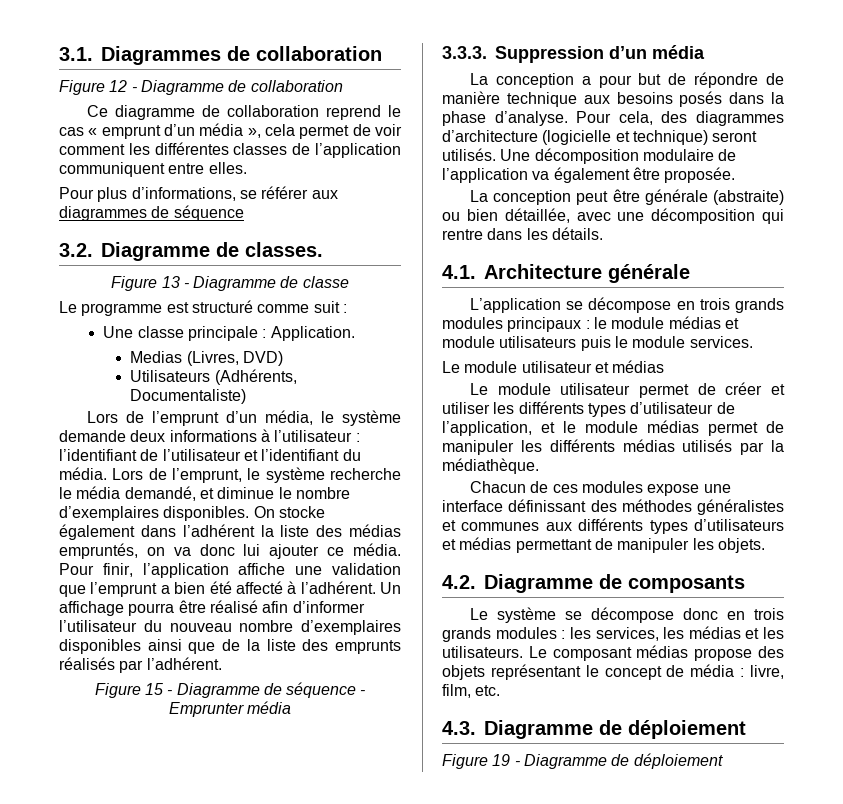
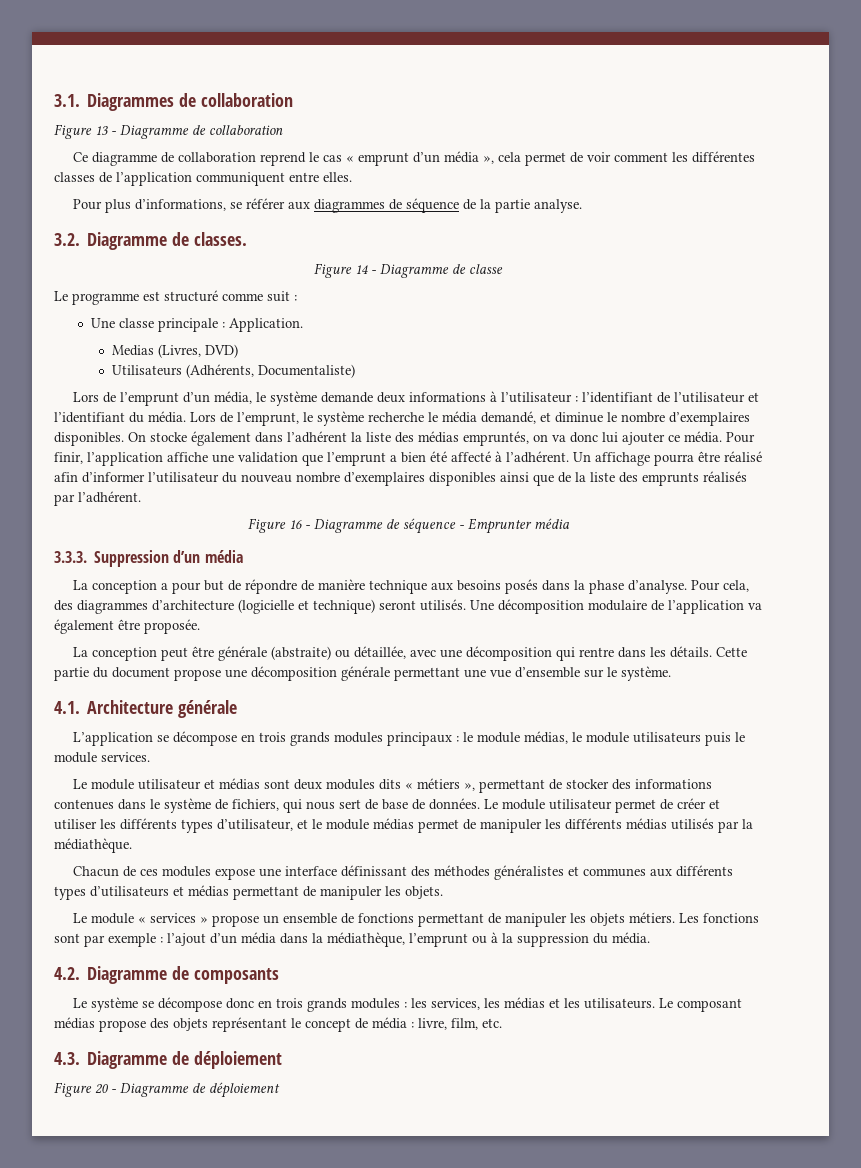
- Figure 12 - Diagramme de collaboration
+ Figure 13 - Diagramme de collaboration
- Pour plus d’informations, se référer aux diagrammes de séquence
+ Pour plus d’informations, se référer aux diagrammes de séquence de la partie analyse.
- Figure 13 - Diagramme de classe
+ Figure 14 - Diagramme de classe
- Figure 15 - Diagramme de séquence - Emprunter média
+ Figure 16 - Diagramme de séquence - Emprunter média
- La conception peut être générale (abstraite) ou bien détaillée, avec une décomposition qui rentre dans les détails.
+ La conception peut être générale (abstraite) ou détaillée, avec une décomposition qui rentre dans les détails. Cette partie du document propose une décomposition générale permettant une vue d’ensemble sur le système.
- L’application se décompose en trois grands modules principaux : le module médias et module utilisateurs puis le module services.
+ L’application se décompose en trois grands modules principaux : le module médias, le module utilisateurs puis le module services.
- Le module utilisateur et médias
- Le module utilisateur permet de créer et utiliser les différents types d’utilisateur de l’application, et le module médias permet de manipuler les différents médias utilisés par la médiathèque.
+ Le module utilisateur et médias sont deux modules dits « métiers », permettant de stocker des informations contenues dans le système de fichiers, qui nous sert de base de données. Le module utilisateur permet de créer et utiliser les différents types d’utilisateur, et le module médias permet de manipuler les différents médias utilisés par la médiathèque.
+ Le module « services » propose un ensemble de fonctions permettant de manipuler les objets métiers. Les fonctions sont par exemple : l’ajout d’un média dans la médiathèque, l’emprunt ou à la suppression du média.
- Figure 19 - Diagramme de déploiement
+ Figure 20 - Diagramme de déploiement

